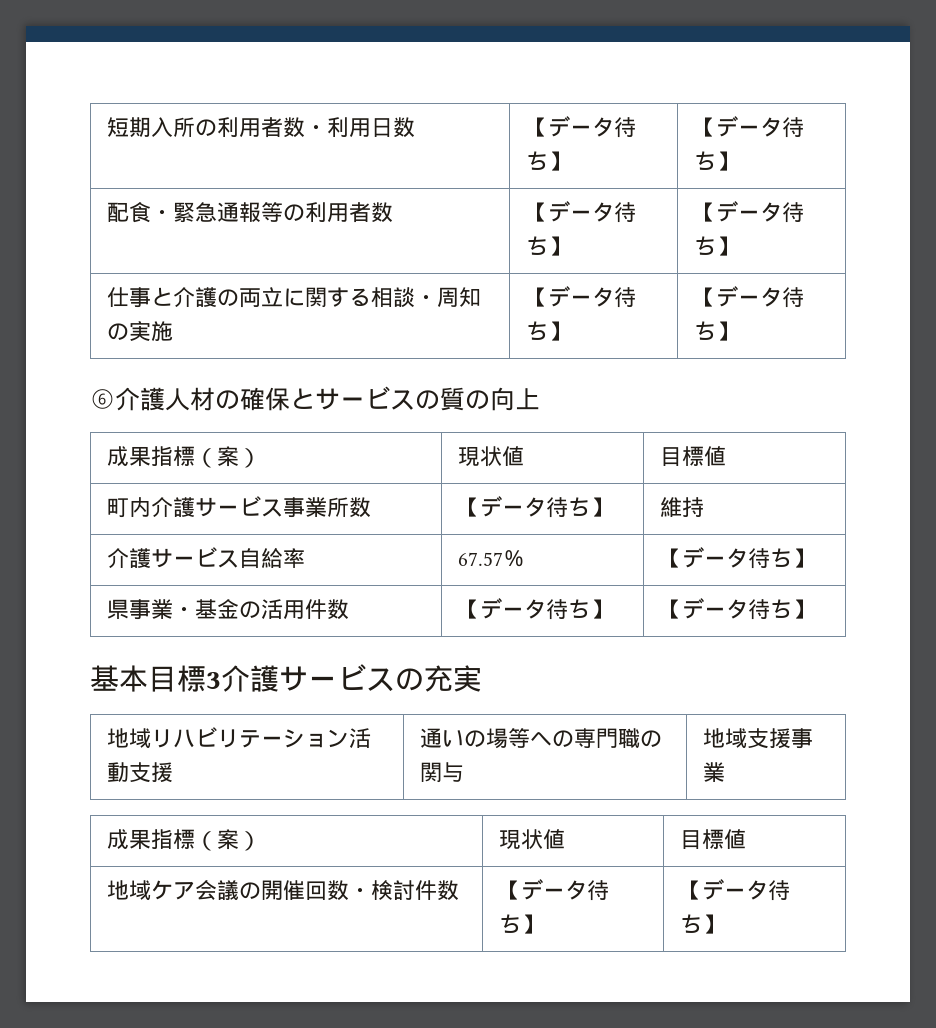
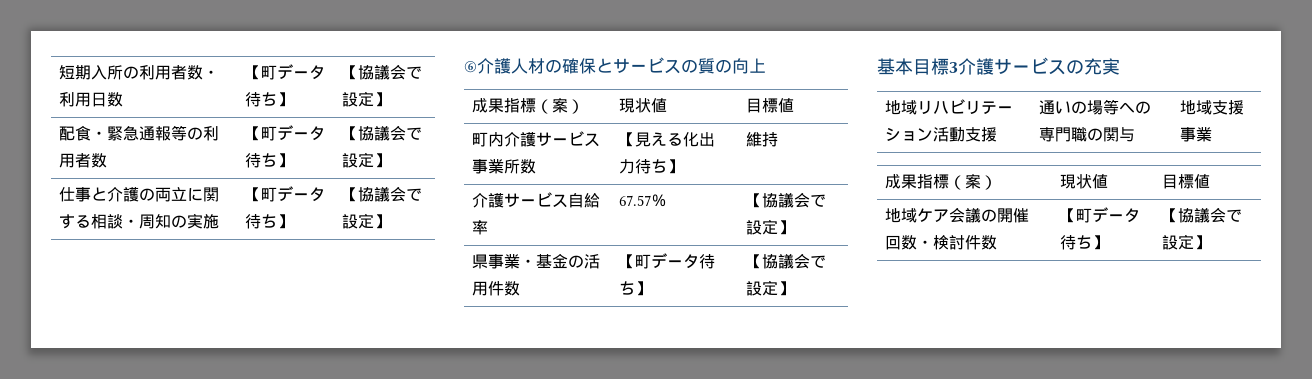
- 短期入所の利用者数・利用日数 | 【データ待ち】 | 【データ待ち】
+ 短期入所の利用者数・利用日数 | 【町データ待ち】 | 【協議会で設定】
- 配食・緊急通報等の利用者数 | 【データ待ち】 | 【データ待ち】
+ 配食・緊急通報等の利用者数 | 【町データ待ち】 | 【協議会で設定】
- 仕事と介護の両立に関する相談・周知の実施 | 【データ待ち】 | 【データ待ち】
+ 仕事と介護の両立に関する相談・周知の実施 | 【町データ待ち】 | 【協議会で設定】
- 町内介護サービス事業所数 | 【データ待ち】 | 維持
+ 町内介護サービス事業所数 | 【見える化出力待ち】 | 維持
- 介護サービス自給率 | 67.57％ | 【データ待ち】
+ 介護サービス自給率 | 67.57％ | 【協議会で設定】
- 県事業・基金の活用件数 | 【データ待ち】 | 【データ待ち】
+ 県事業・基金の活用件数 | 【町データ待ち】 | 【協議会で設定】
- 地域ケア会議の開催回数・検討件数 | 【データ待ち】 | 【データ待ち】
+ 地域ケア会議の開催回数・検討件数 | 【町データ待ち】 | 【協議会で設定】

